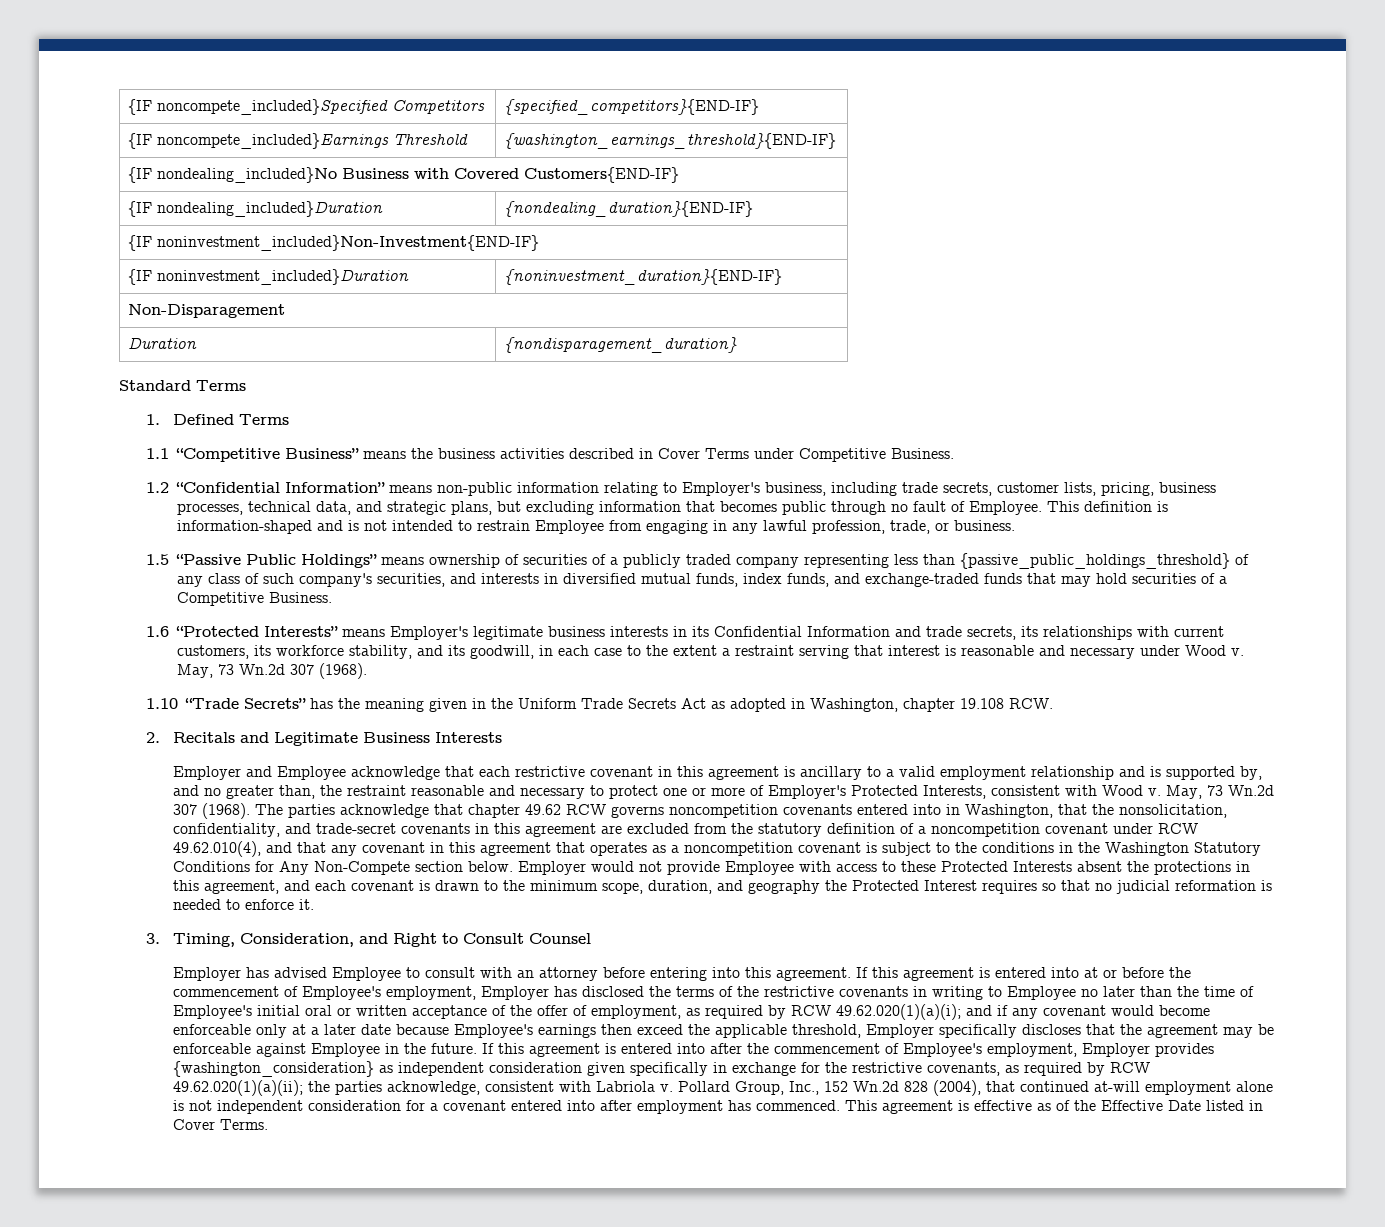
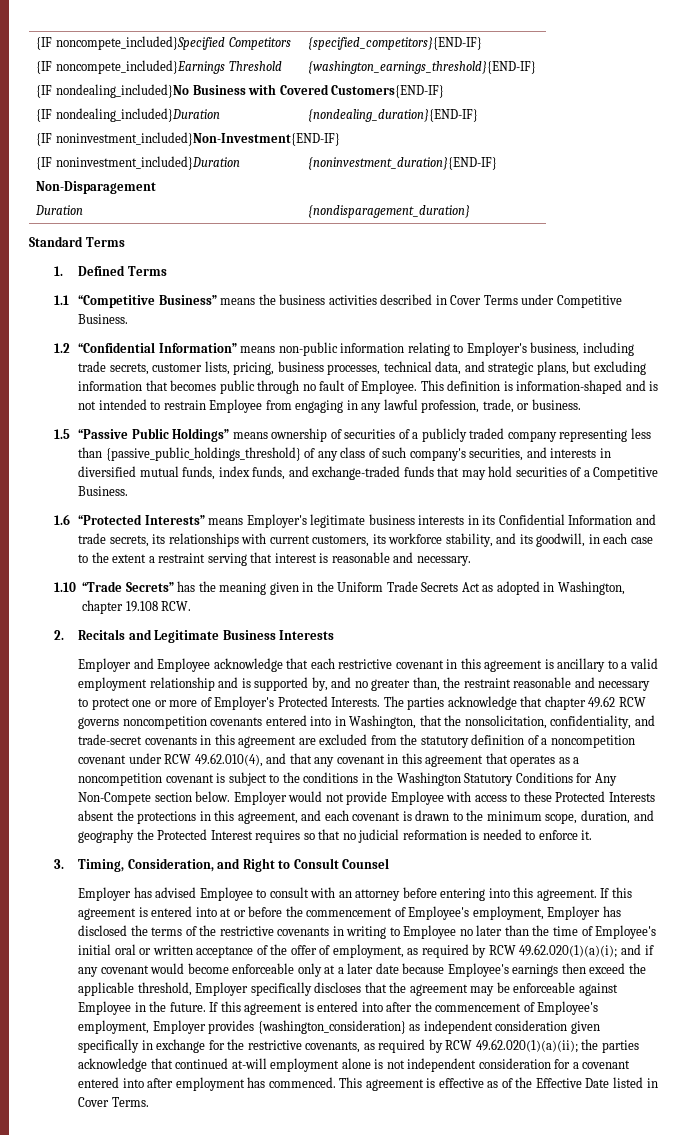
- 1.6 “Protected Interests” means Employer's legitimate business interests in its Confidential Information and trade secrets, its relationships with current customers, its workforce stability, and its goodwill, in each case to the extent a restraint serving that interest is reasonable and necessary under Wood v. May, 73 Wn.2d 307 (1968).
+ 1.6 “Protected Interests” means Employer's legitimate business interests in its Confidential Information and trade secrets, its relationships with current customers, its workforce stability, and its goodwill, in each case to the extent a restraint serving that interest is reasonable and necessary.
- Employer and Employee acknowledge that each restrictive covenant in this agreement is ancillary to a valid employment relationship and is supported by, and no greater than, the restraint reasonable and necessary to protect one or more of Employer's Protected Interests, consistent with Wood v. May, 73 Wn.2d 307 (1968).
+ Employer and Employee acknowledge that each restrictive covenant in this agreement is ancillary to a valid employment relationship and is supported by, and no greater than, the restraint reasonable and necessary to protect one or more of Employer's Protected Interests.
- If this agreement is entered into after the commencement of Employee's employment, Employer provides {washington_consideration} as independent consideration given specifically in exchange for the restrictive covenants, as required by RCW 49.62.020(1)(a)(ii); the parties acknowledge, consistent with Labriola v. Pollard Group, Inc., 152 Wn.2d 828 (2004), that continued at-will employment alone is not independent consideration for a covenant entered into after employment has commenced.
+ If this agreement is entered into after the commencement of Employee's employment, Employer provides {washington_consideration} as independent consideration given specifically in exchange for the restrictive covenants, as required by RCW 49.62.020(1)(a)(ii); the parties acknowledge that continued at-will employment alone is not independent consideration for a covenant entered into after employment has commenced.

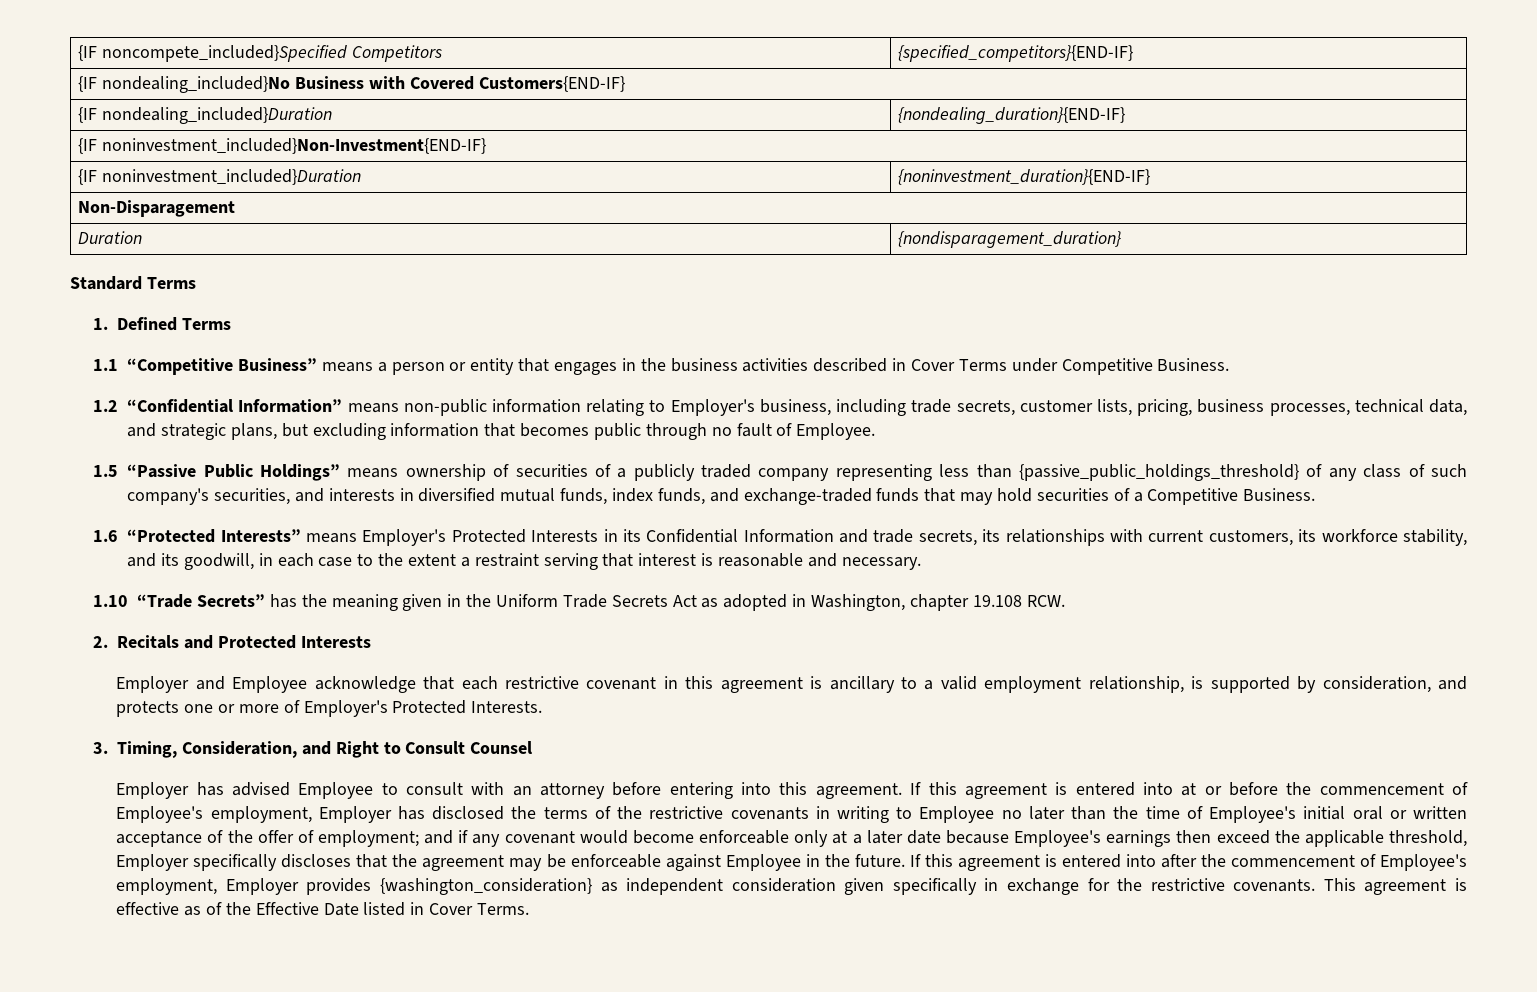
- {IF noncompete_included}Earnings Threshold | {washington_earnings_threshold}{END-IF}
- 1.1 “Competitive Business” means the business activities described in Cover Terms under Competitive Business.
+ 1.1 “Competitive Business” means a person or entity that engages in the business activities described in Cover Terms under Competitive Business.
- This definition is information-shaped and is not intended to restrain Employee from engaging in any lawful profession, trade, or business.
- 1.6 “Protected Interests” means Employer's legitimate business interests in its Confidential Information and trade secrets, its relationships with current customers, its workforce stability, and its goodwill, in each case to the extent a restraint serving that interest is reasonable and necessary.
+ 1.6 “Protected Interests” means Employer's Protected Interests in its Confidential Information and trade secrets, its relationships with current customers, its workforce stability, and its goodwill, in each case to the extent a restraint serving that interest is reasonable and necessary.
- 2. Recitals and Legitimate Business Interests
+ 2. Recitals and Protected Interests
- Employer and Employee acknowledge that each restrictive covenant in this agreement is ancillary to a valid employment relationship and is supported by, and no greater than, the restraint reasonable and necessary to protect one or more of Employer's Protected Interests. The parties acknowledge that chapter 49.62 RCW governs noncompetition covenants entered into in Washington, that the nonsolicitation, confidentiality, and trade-secret covenants in this agreement are excluded from the statutory definition of a noncompetition covenant under RCW 49.62.010(4), and that any covenant in this agreement that operates as a noncompetition covenant is subject to the conditions in the Washington Statutory Conditions for Any Non-Compete section below. Employer would not provide Employee with access to these Protected Interests absent the protections in this agreement, and each covenant is drawn to the minimum scope, duration, and geography the Protected Interest requires so that no judicial reformation is needed to enforce it.
+ Employer and Employee acknowledge that each restrictive covenant in this agreement is ancillary to a valid employment relationship, is supported by consideration, and protects one or more of Employer's Protected Interests.
- If this agreement is entered into at or before the commencement of Employee's employment, Employer has disclosed the terms of the restrictive covenants in writing to Employee no later than the time of Employee's initial oral or written acceptance of the offer of employment, as required by RCW 49.62.020(1)(a)(i);
+ If this agreement is entered into at or before the commencement of Employee's employment, Employer has disclosed the terms of the restrictive covenants in writing to Employee no later than the time of Employee's initial oral or written acceptance of the offer of employment;
- If this agreement is entered into after the commencement of Employee's employment, Employer provides {washington_consideration} as independent consideration given specifically in exchange for the restrictive covenants, as required by RCW 49.62.020(1)(a)(ii); the parties acknowledge that continued at-will employment alone is not independent consideration for a covenant entered into after employment has commenced.
+ If this agreement is entered into after the commencement of Employee's employment, Employer provides {washington_consideration} as independent consideration given specifically in exchange for the restrictive covenants.

